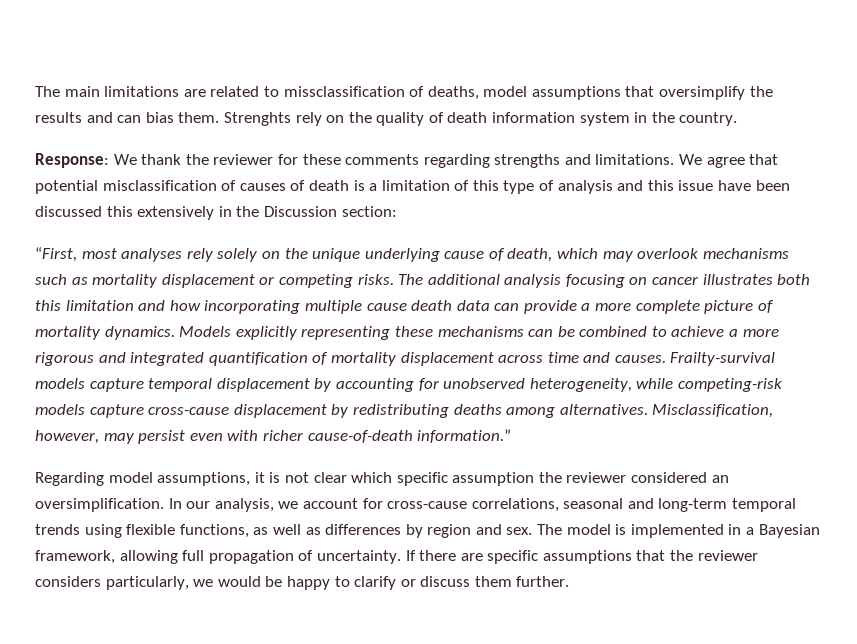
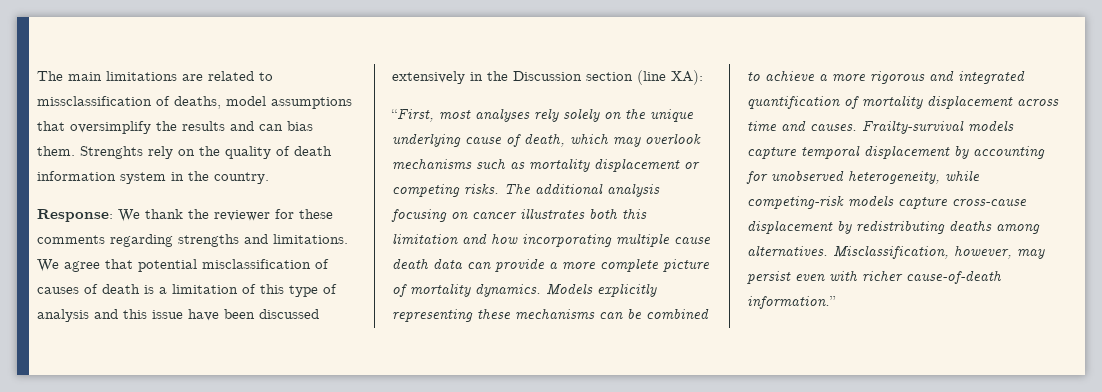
- We agree that potential misclassification of causes of death is a limitation of this type of analysis and this issue have been discussed this extensively in the Discussion section:
+ We agree that potential misclassification of causes of death is a limitation of this type of analysis and this issue have been discussed extensively in the Discussion section (line XA):
- Regarding model assumptions, it is not clear which specific assumption the reviewer considered an oversimplification. In our analysis, we account for cross-cause correlations, seasonal and long-term temporal trends using flexible functions, as well as differences by region and sex. The model is implemented in a Bayesian framework, allowing full propagation of uncertainty. If there are specific assumptions that the reviewer considers particularly, we would be happy to clarify or discuss them further.

